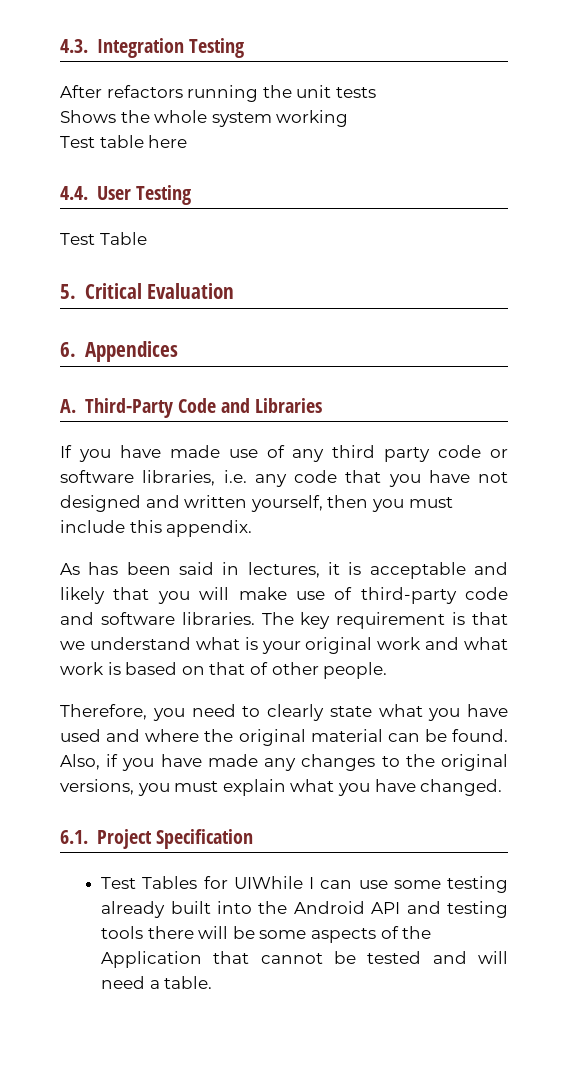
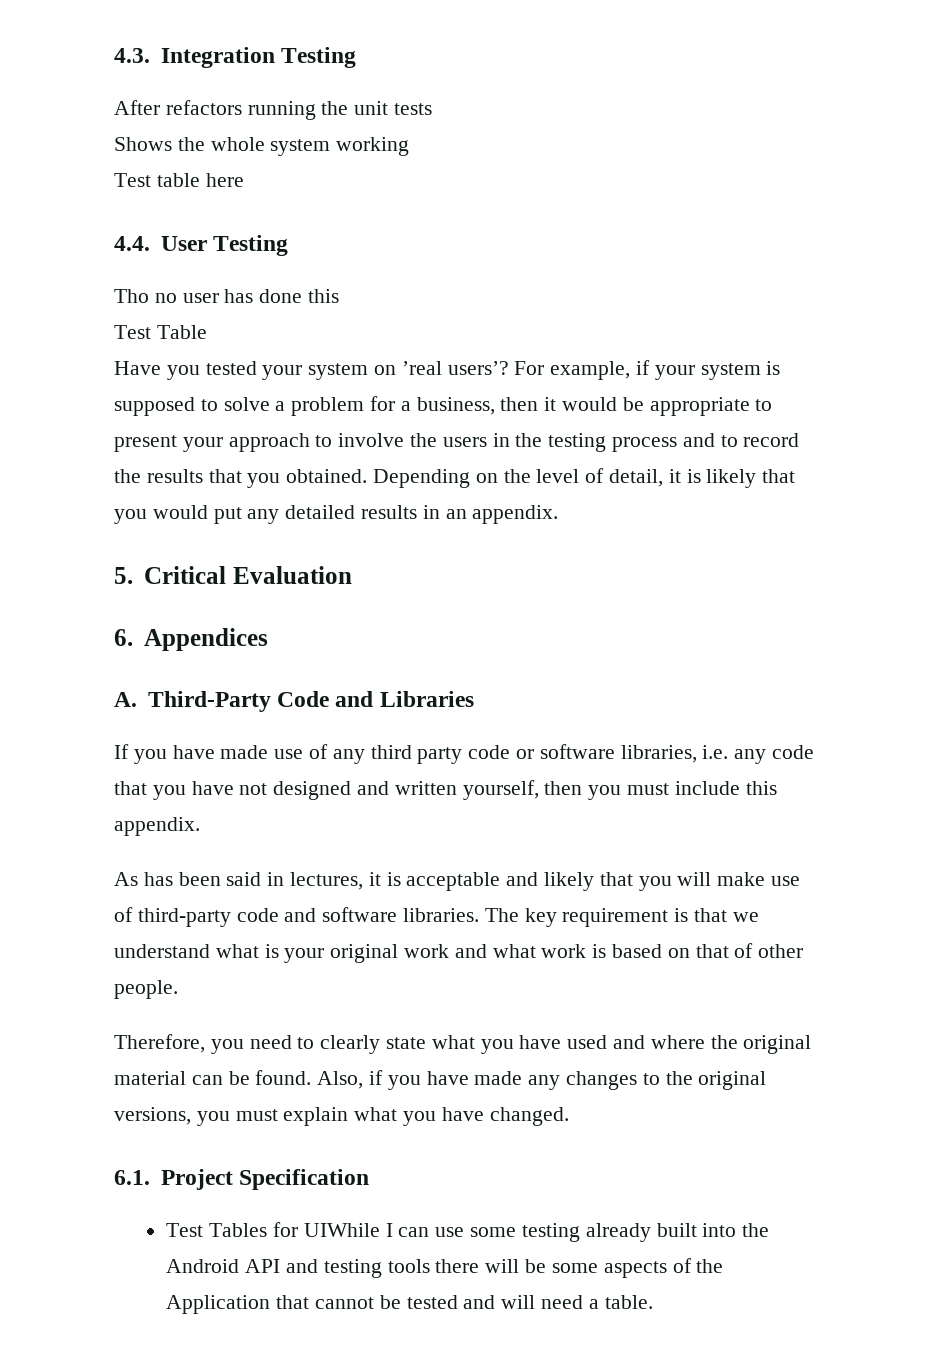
+ Tho no user has done this
  Test Table
+ Have you tested your system on ’real users’? For example, if your system is supposed to solve a problem for a business, then it would be appropriate to present your approach to involve the users in the testing process and to record the results that you obtained. Depending on the level of detail, it is likely that you would put any detailed results in an appendix.

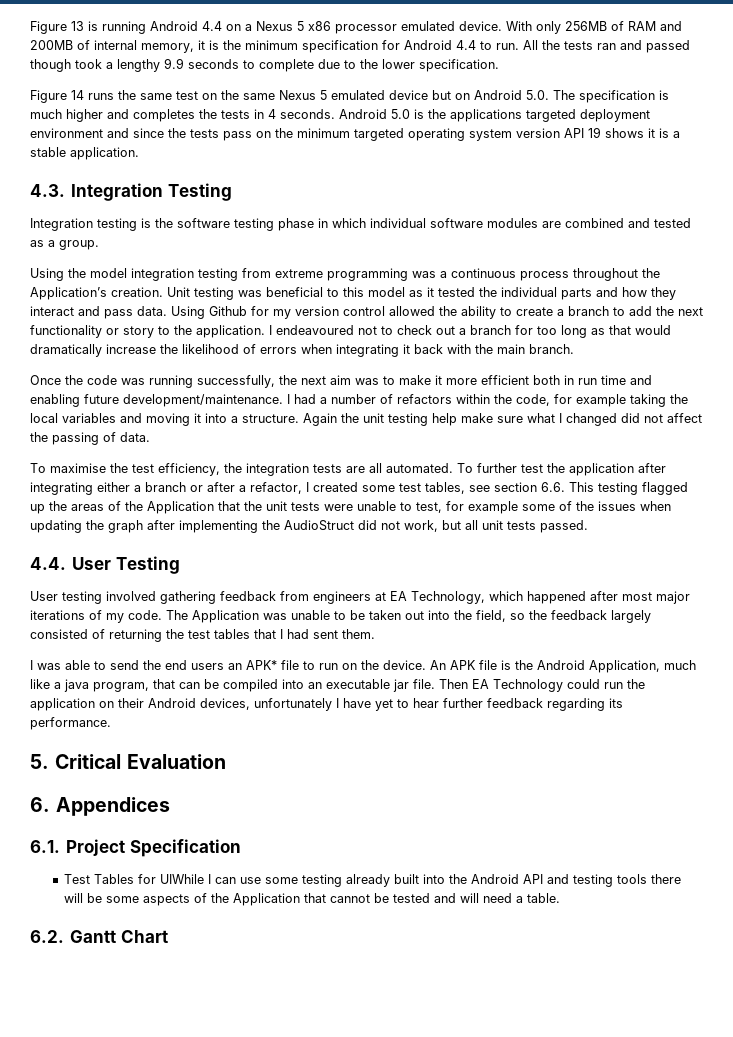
+ Figure 13 is running Android 4.4 on a Nexus 5 x86 processor emulated device. With only 256MB of RAM and 200MB of internal memory, it is the minimum specification for Android 4.4 to run. All the tests ran and passed though took a lengthy 9.9 seconds to complete due to the lower specification.
+ Figure 14 runs the same test on the same Nexus 5 emulated device but on Android 5.0. The specification is much higher and completes the tests in 4 seconds. Android 5.0 is the applications targeted deployment environment and since the tests pass on the minimum targeted operating system version API 19 shows it is a stable application.
  4.3. Integration Testing
- After refactors running the unit tests
- Shows the whole system working
- Test table here
+ Integration testing is the software testing phase in which individual software modules are combined and tested as a group.
+ Using the model integration testing from extreme programming was a continuous process throughout the Application’s creation. Unit testing was beneficial to this model as it tested the individual parts and how they interact and pass data. Using Github for my version control allowed the ability to create a branch to add the next functionality or story to the application. I endeavoured not to check out a branch for too long as that would dramatically increase the likelihood of errors when integrating it back with the main branch.
+ Once the code was running successfully, the next aim was to make it more efficient both in run time and enabling future development/maintenance. I had a number of refactors within the code, for example taking the local variables and moving it into a structure. Again the unit testing help make sure what I changed did not affect the passing of data.
+ To maximise the test efficiency, the integration tests are all automated. To further test the application after integrating either a branch or after a refactor, I created some test tables, see section 6.6. This testing flagged up the areas of the Application that the unit tests were unable to test, for example some of the issues when updating the graph after implementing the AudioStruct did not work, but all unit tests passed.
  4.4. User Testing
- Tho no user has done this
- Test Table
- Have you tested your system on ’real users’? For example, if your system is supposed to solve a problem for a business, then it would be appropriate to present your approach to involve the users in the testing process and to record the results that you obtained. Depending on the level of detail, it is likely that you would put any detailed results in an appendix.
+ User testing involved gathering feedback from engineers at EA Technology, which happened after most major iterations of my code. The Application was unable to be taken out into the field, so the feedback largely consisted of returning the test tables that I had sent them.
+ I was able to send the end users an APK* file to run on the device. An APK file is the Android Application, much like a java program, that can be compiled into an executable jar file. Then EA Technology could run the application on their Android devices, unfortunately I have yet to hear further feedback regarding its performance.
- A. Third-Party Code and Libraries
- If you have made use of any third party code or software libraries, i.e. any code that you have not designed and written yourself, then you must include this appendix.
- As has been said in lectures, it is acceptable and likely that you will make use of third-party code and software libraries. The key requirement is that we understand what is your original work and what work is based on that of other people.
- Therefore, you need to clearly state what you have used and where the original material can be found. Also, if you have made any changes to the original versions, you must explain what you have changed.
+ 6.2. Gantt Chart

